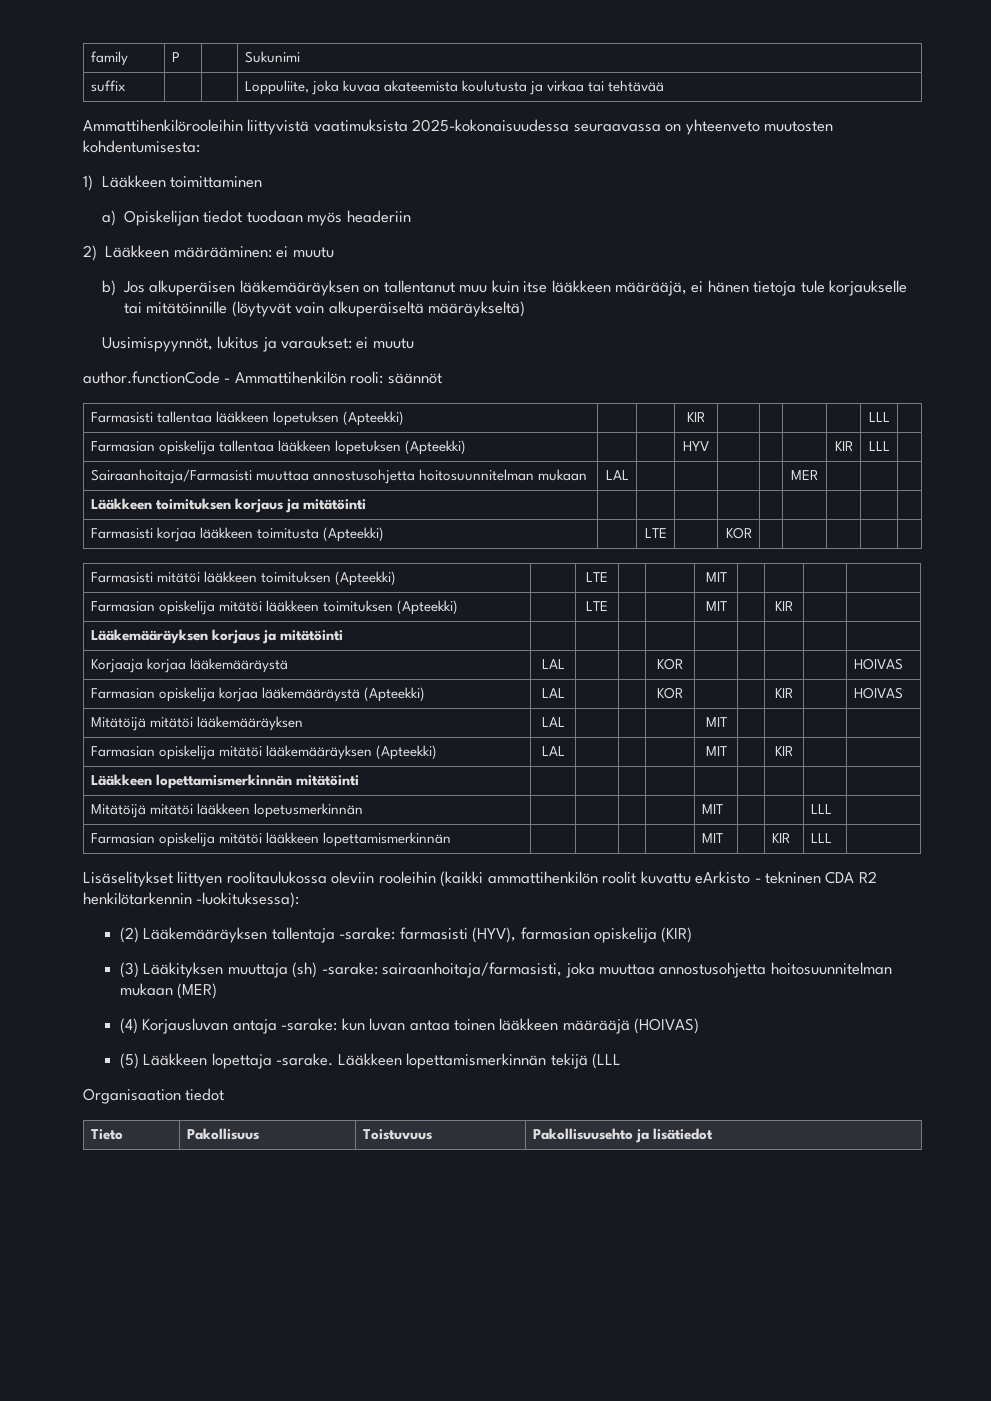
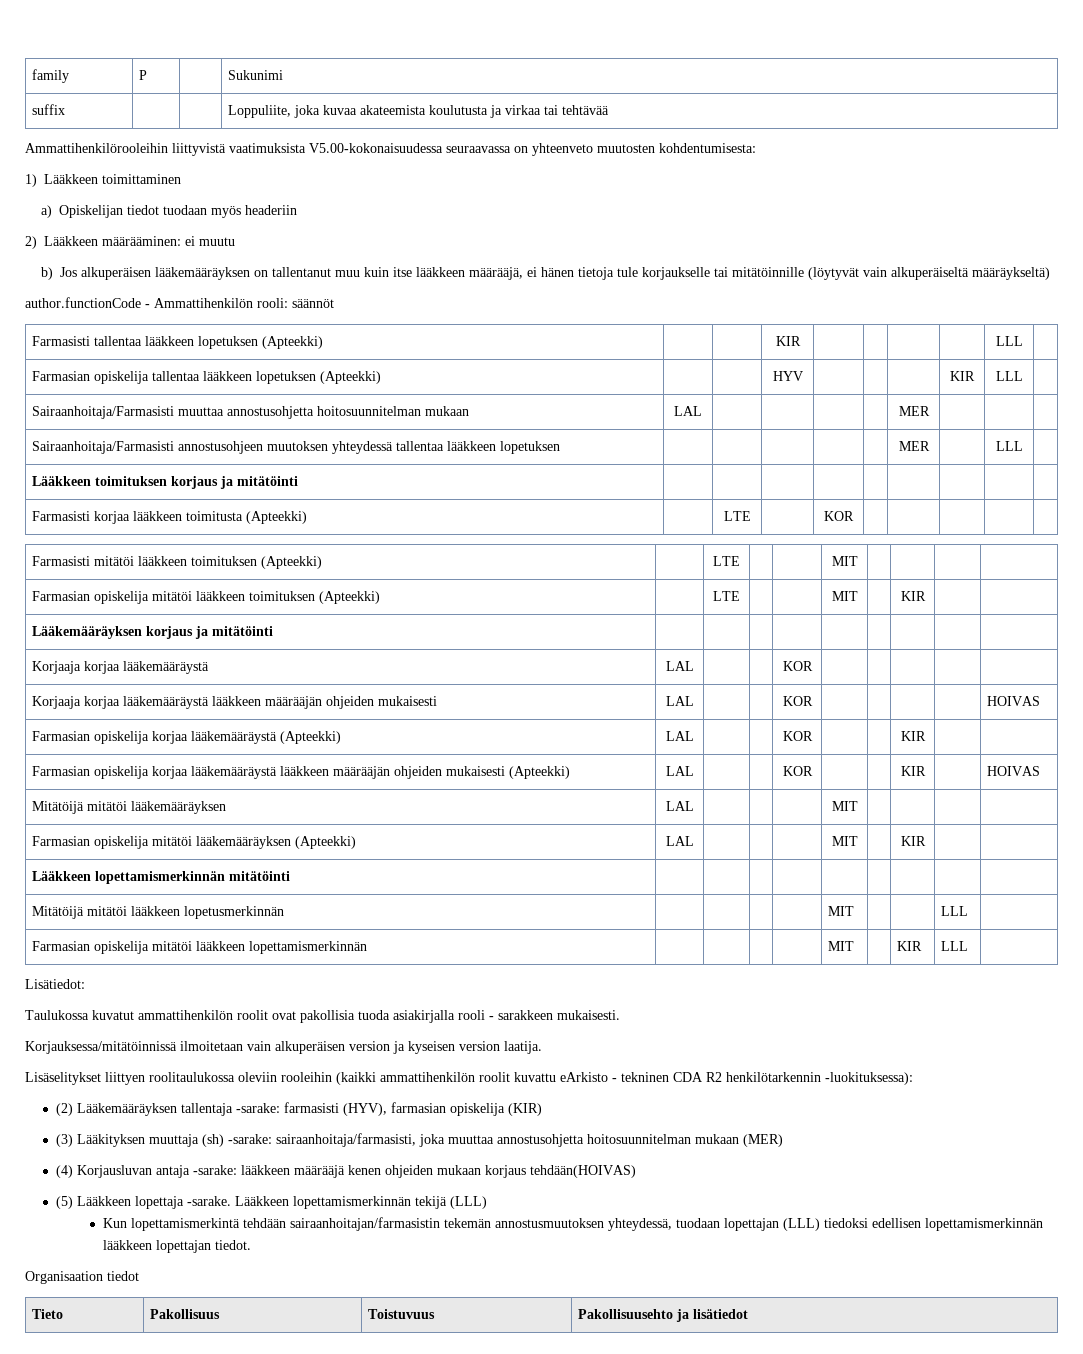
- Ammattihenkilörooleihin liittyvistä vaatimuksista 2025-kokonaisuudessa seuraavassa on yhteenveto muutosten kohdentumisesta:
+ Ammattihenkilörooleihin liittyvistä vaatimuksista V5.00-kokonaisuudessa seuraavassa on yhteenveto muutosten kohdentumisesta:
- Uusimispyynnöt, lukitus ja varaukset: ei muutu
+ Sairaanhoitaja/Farmasisti annostusohjeen muutoksen yhteydessä tallentaa lääkkeen lopetuksen | | | | | | MER | | LLL |
- Korjaaja korjaa lääkemääräystä | LAL | | | KOR | | | | | HOIVAS
+ Korjaaja korjaa lääkemääräystä | LAL | | | KOR | | | | |
+ Korjaaja korjaa lääkemääräystä lääkkeen määrääjän ohjeiden mukaisesti | LAL | | | KOR | | | | | HOIVAS
- Farmasian opiskelija korjaa lääkemääräystä (Apteekki) | LAL | | | KOR | | | KIR | | HOIVAS
+ Farmasian opiskelija korjaa lääkemääräystä (Apteekki) | LAL | | | KOR | | | KIR | |
+ Farmasian opiskelija korjaa lääkemääräystä lääkkeen määrääjän ohjeiden mukaisesti (Apteekki) | LAL | | | KOR | | | KIR | | HOIVAS
+ Lisätiedot:
+ Taulukossa kuvatut ammattihenkilön roolit ovat pakollisia tuoda asiakirjalla rooli - sarakkeen mukaisesti.
+ Korjauksessa/mitätöinnissä ilmoitetaan vain alkuperäisen version ja kyseisen version laatija.
- (4) Korjausluvan antaja -sarake: kun luvan antaa toinen lääkkeen määrääjä (HOIVAS)
+ (4) Korjausluvan antaja -sarake: lääkkeen määrääjä kenen ohjeiden mukaan korjaus tehdään(HOIVAS)
- Lääkkeen lopettamismerkinnän tekijä (LLL
+ Lääkkeen lopettamismerkinnän tekijä (LLL)
+ Kun lopettamismerkintä tehdään sairaanhoitajan/farmasistin tekemän annostusmuutoksen yhteydessä, tuodaan lopettajan (LLL) tiedoksi edellisen lopettamismerkinnän lääkkeen lopettajan tiedot.

